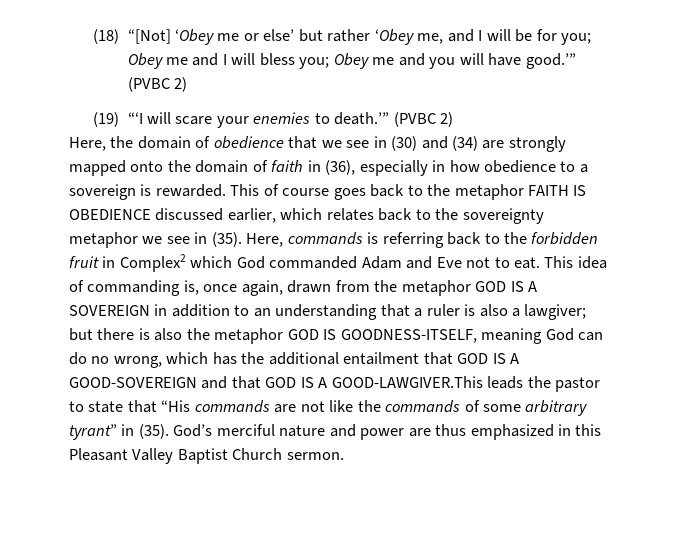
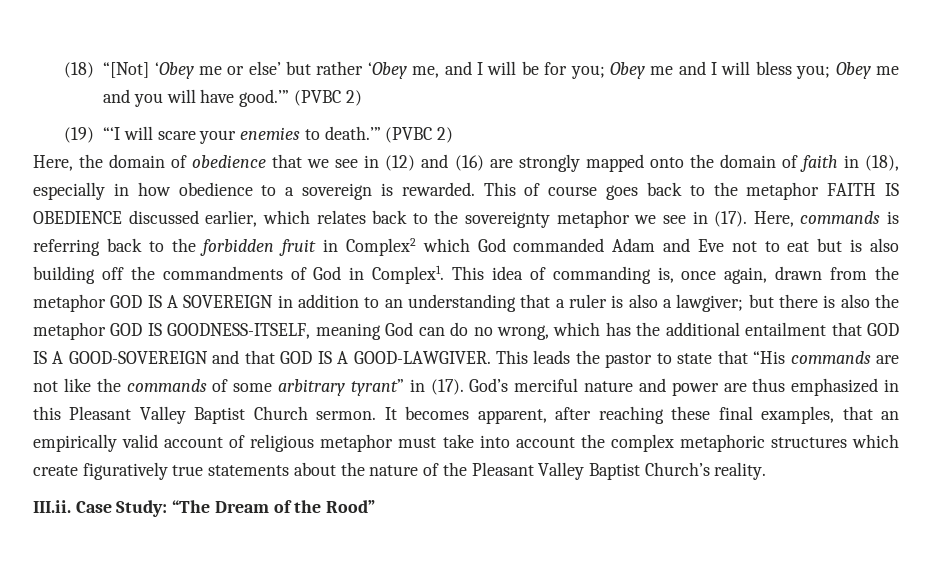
- Here, the domain of obedience that we see in (30) and (34) are strongly mapped onto the domain of faith in (36), especially in how obedience to a sovereign is rewarded.
+ Here, the domain of obedience that we see in (12) and (16) are strongly mapped onto the domain of faith in (18), especially in how obedience to a sovereign is rewarded.
- This of course goes back to the metaphor FAITH IS OBEDIENCE discussed earlier, which relates back to the sovereignty metaphor we see in (35).
+ This of course goes back to the metaphor FAITH IS OBEDIENCE discussed earlier, which relates back to the sovereignty metaphor we see in (17).
- Here, commands is referring back to the forbidden fruit in Complex2 which God commanded Adam and Eve not to eat.
+ Here, commands is referring back to the forbidden fruit in Complex2 which God commanded Adam and Eve not to eat but is also building off the commandments of God in Complex1.
- but there is also the metaphor GOD IS GOODNESS-ITSELF, meaning God can do no wrong, which has the additional entailment that GOD IS A GOOD-SOVEREIGN and that GOD IS A GOOD-LAWGIVER.This leads the pastor to state that “His commands are not like the commands of some arbitrary tyrant” in (35).
+ but there is also the metaphor GOD IS GOODNESS-ITSELF, meaning God can do no wrong, which has the additional entailment that GOD IS A GOOD-SOVEREIGN and that GOD IS A GOOD-LAWGIVER. This leads the pastor to state that “His commands are not like the commands of some arbitrary tyrant” in (17).
+ It becomes apparent, after reaching these final examples, that an empirically valid account of religious metaphor must take into account the complex metaphoric structures which create figuratively true statements about the nature of the Pleasant Valley Baptist Church’s reality.
+ III.ii. Case Study: “The Dream of the Rood”

